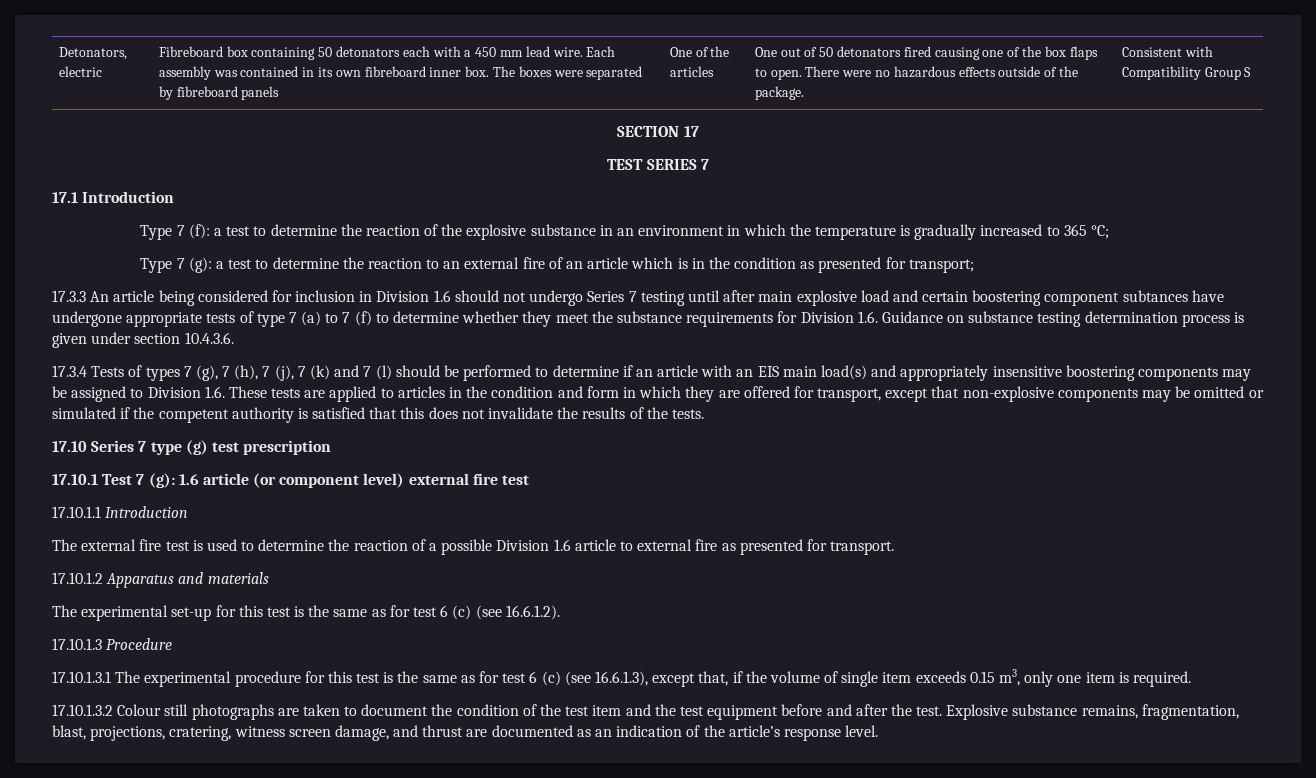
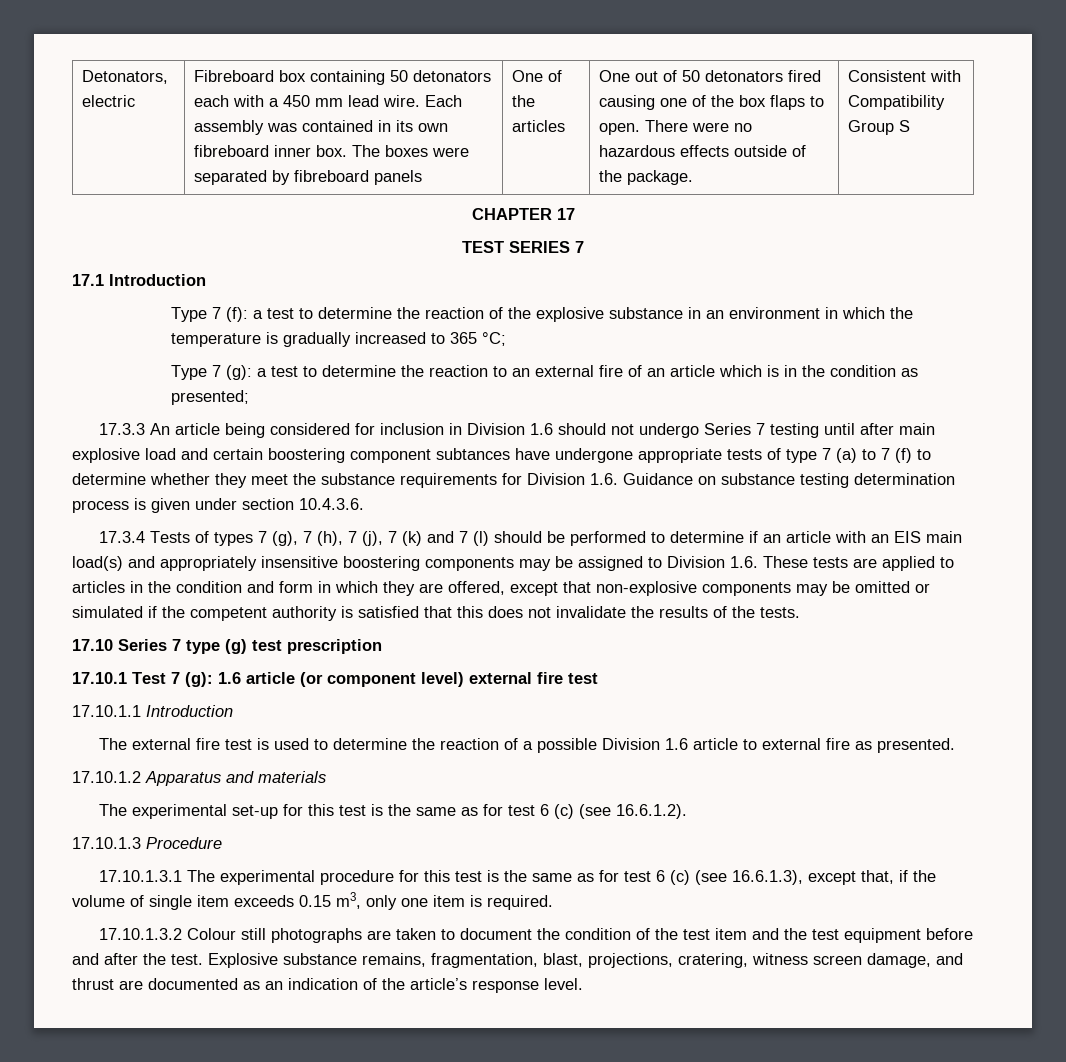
- SECTION 17
+ CHAPTER 17
- Type 7 (g): a test to determine the reaction to an external fire of an article which is in the condition as presented for transport;
+ Type 7 (g): a test to determine the reaction to an external fire of an article which is in the condition as presented;
- 17.3.4 Tests of types 7 (g), 7 (h), 7 (j), 7 (k) and 7 (l) should be performed to determine if an article with an EIS main load(s) and appropriately insensitive boostering components may be assigned to Division 1.6. These tests are applied to articles in the condition and form in which they are offered for transport, except that non-explosive components may be omitted or simulated if the competent authority is satisfied that this does not invalidate the results of the tests.
+ 17.3.4 Tests of types 7 (g), 7 (h), 7 (j), 7 (k) and 7 (l) should be performed to determine if an article with an EIS main load(s) and appropriately insensitive boostering components may be assigned to Division 1.6. These tests are applied to articles in the condition and form in which they are offered, except that non-explosive components may be omitted or simulated if the competent authority is satisfied that this does not invalidate the results of the tests.
- The external fire test is used to determine the reaction of a possible Division 1.6 article to external fire as presented for transport.
+ The external fire test is used to determine the reaction of a possible Division 1.6 article to external fire as presented.

